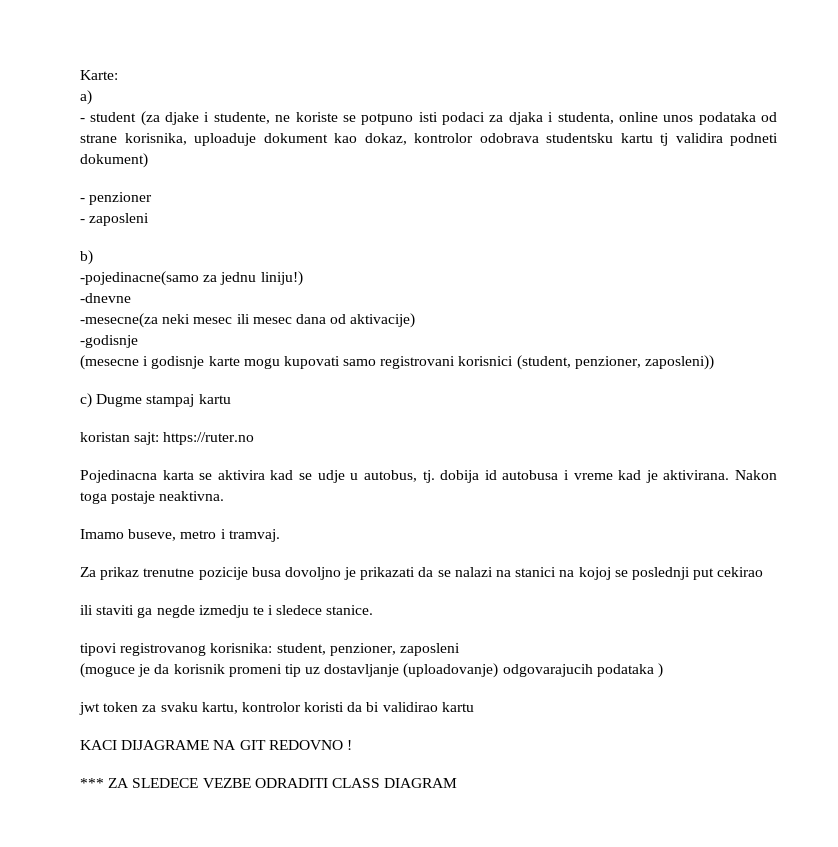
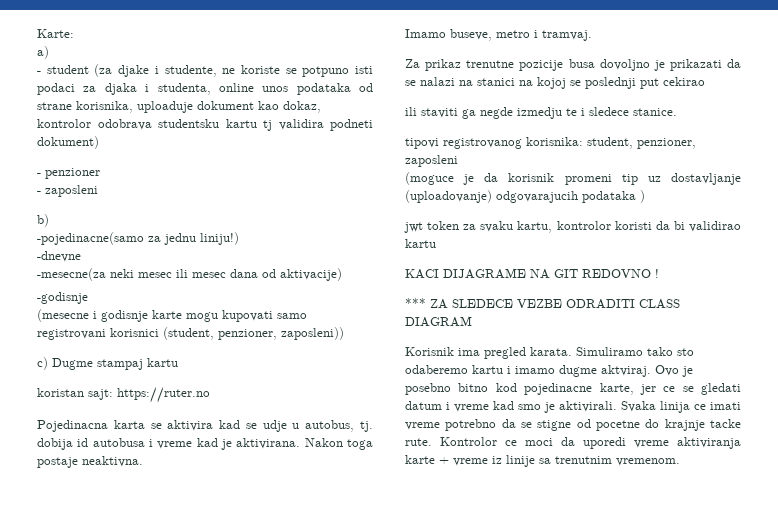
+ Korisnik ima pregled karata. Simuliramo tako sto odaberemo kartu i imamo dugme aktviraj. Ovo je posebno bitno kod pojedinacne karte, jer ce se gledati datum i vreme kad smo je aktivirali. Svaka linija ce imati vreme potrebno da se stigne od pocetne do krajnje tacke rute. Kontrolor ce moci da uporedi vreme aktiviranja karte + vreme iz linije sa trenutnim vremenom.

